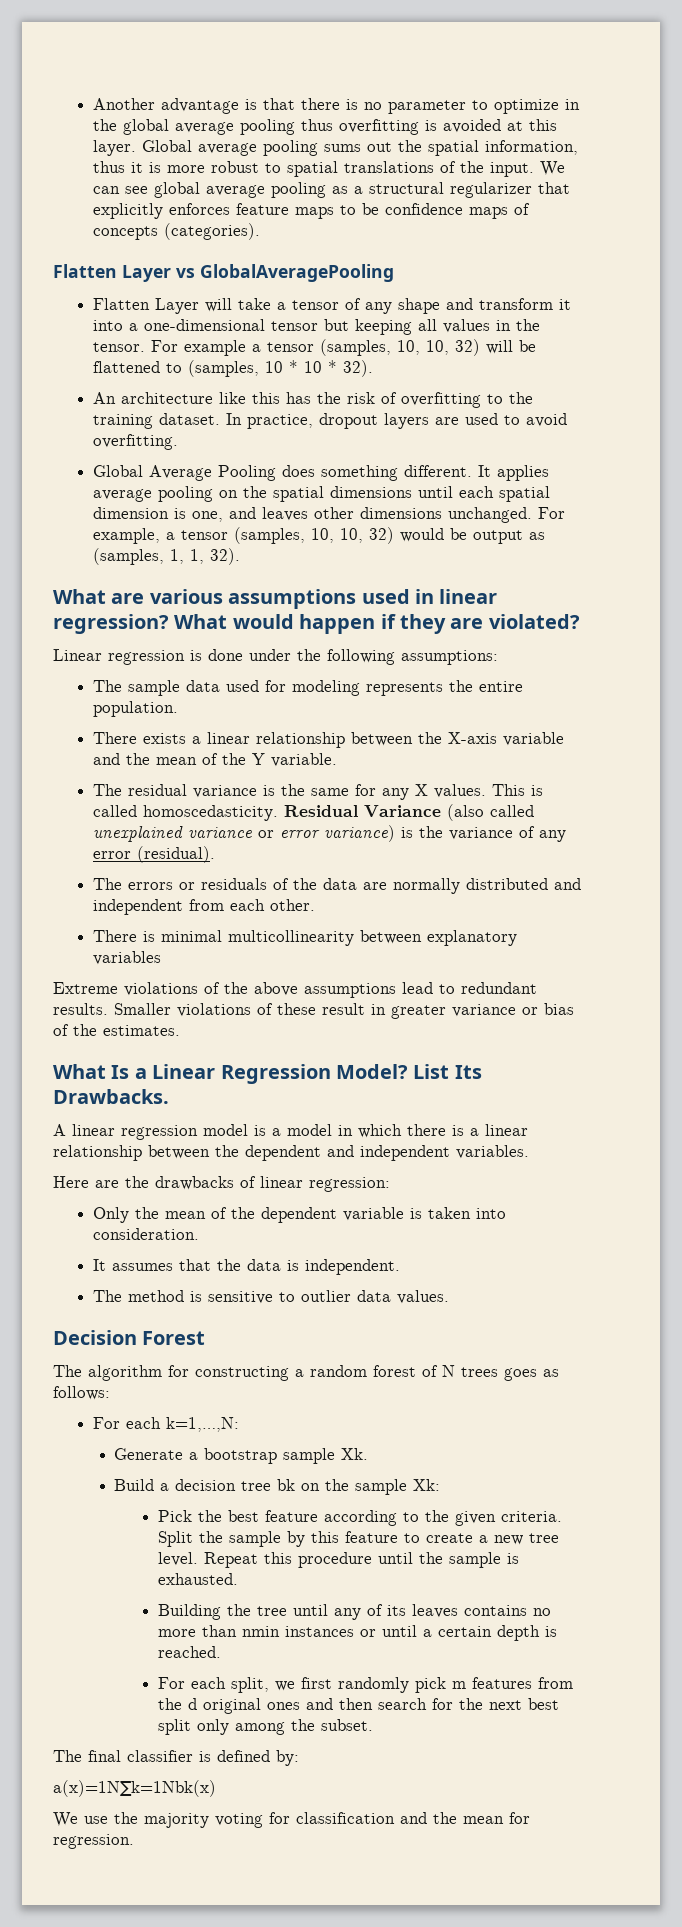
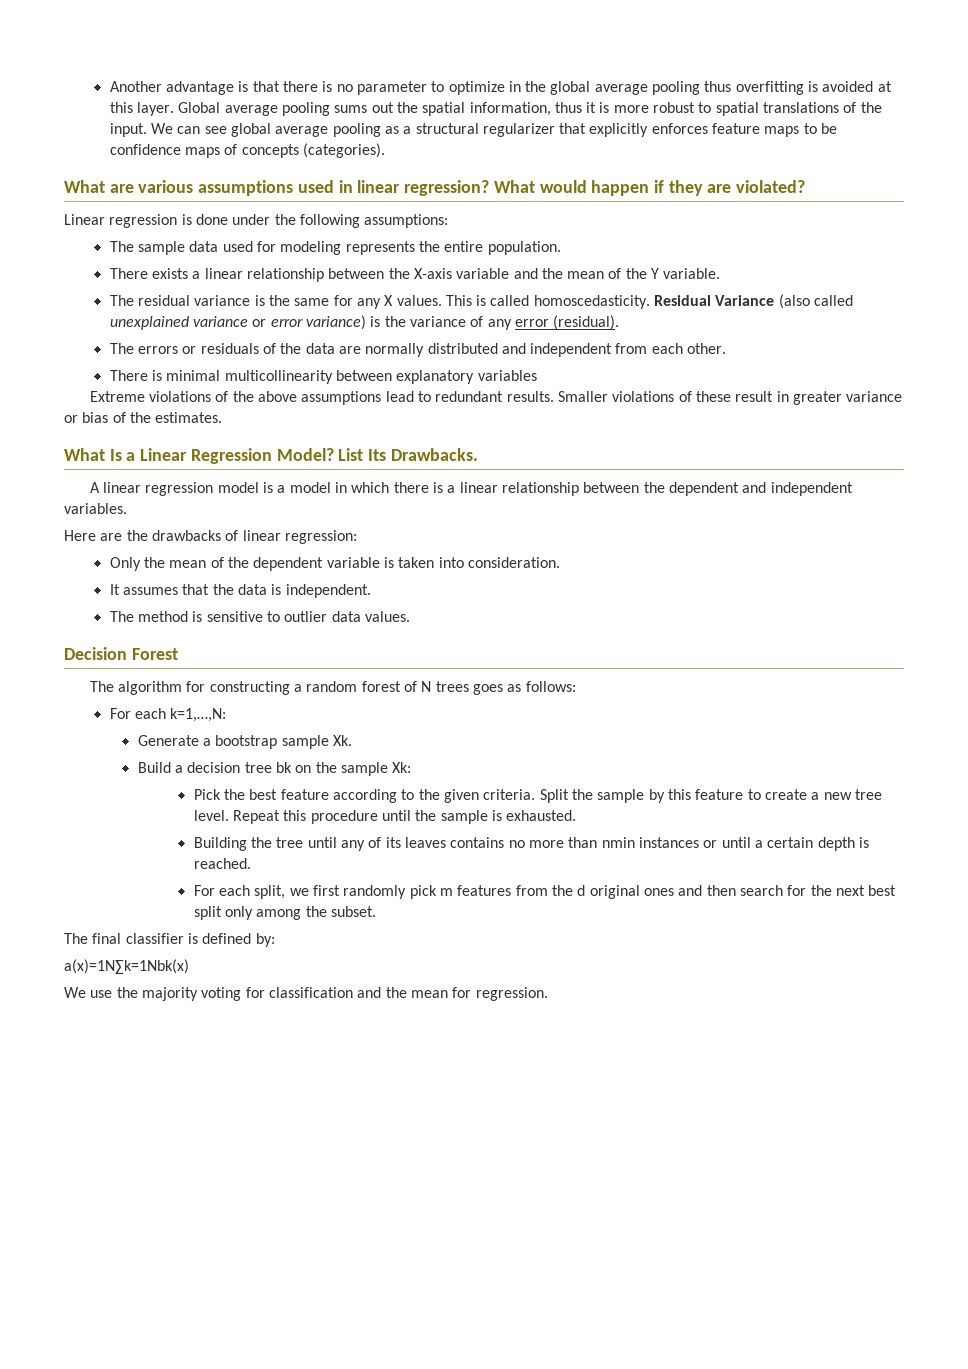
- Flatten Layer vs GlobalAveragePooling
- Flatten Layer will take a tensor of any shape and transform it into a one-dimensional tensor but keeping all values in the tensor. For example a tensor (samples, 10, 10, 32) will be flattened to (samples, 10 * 10 * 32).
- An architecture like this has the risk of overfitting to the training dataset. In practice, dropout layers are used to avoid overfitting.
- Global Average Pooling does something different. It applies average pooling on the spatial dimensions until each spatial dimension is one, and leaves other dimensions unchanged. For example, a tensor (samples, 10, 10, 32) would be output as (samples, 1, 1, 32).

